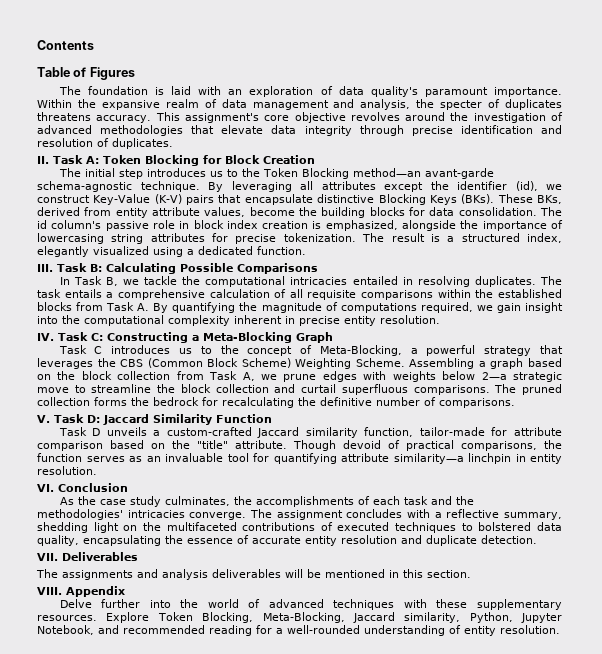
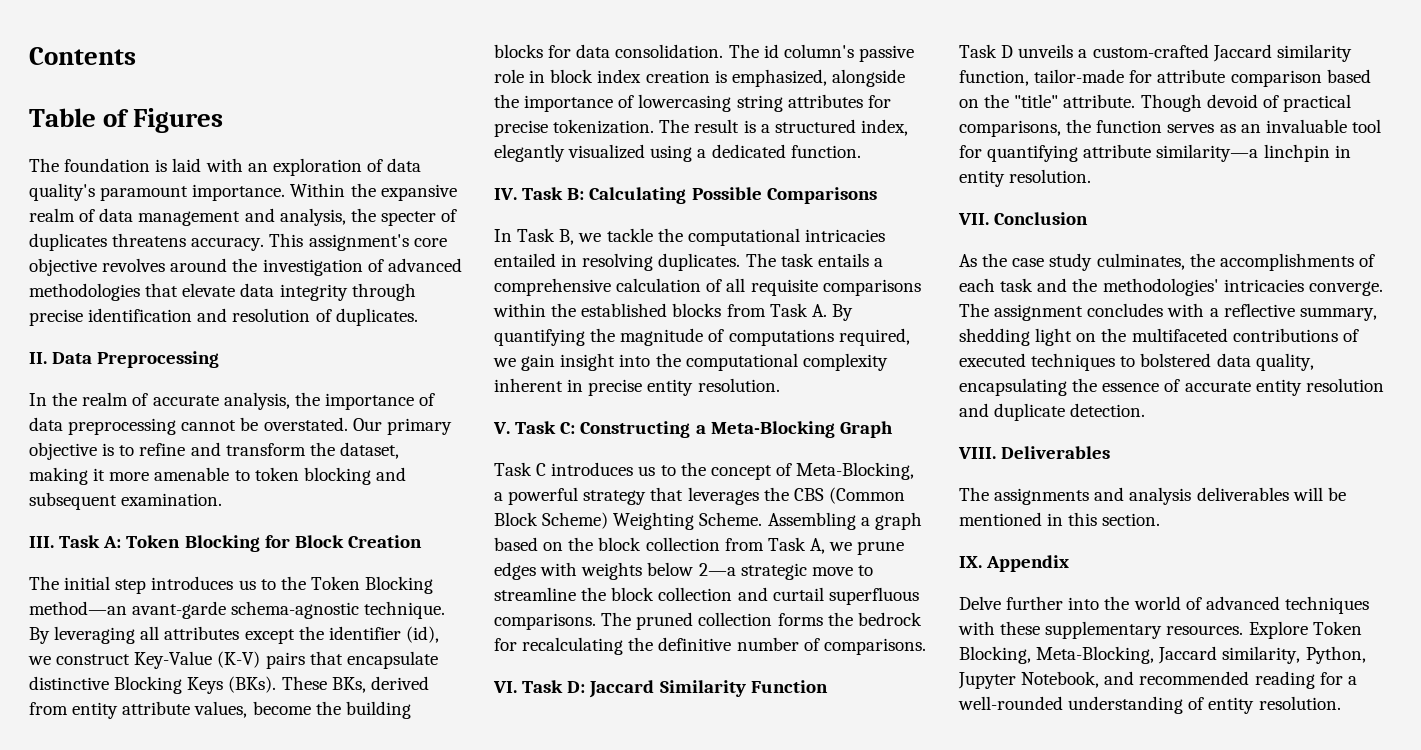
- II. Task A: Token Blocking for Block Creation
+ II. Data Preprocessing
+ In the realm of accurate analysis, the importance of data preprocessing cannot be overstated. Our primary objective is to refine and transform the dataset, making it more amenable to token blocking and subsequent examination.
+ III. Task A: Token Blocking for Block Creation
- III. Task B: Calculating Possible Comparisons
+ IV. Task B: Calculating Possible Comparisons
- IV. Task C: Constructing a Meta-Blocking Graph
+ V. Task C: Constructing a Meta-Blocking Graph
- V. Task D: Jaccard Similarity Function
+ VI. Task D: Jaccard Similarity Function
- VI. Conclusion
+ VII. Conclusion
- VII. Deliverables
+ VIII. Deliverables
- VIII. Appendix
+ IX. Appendix

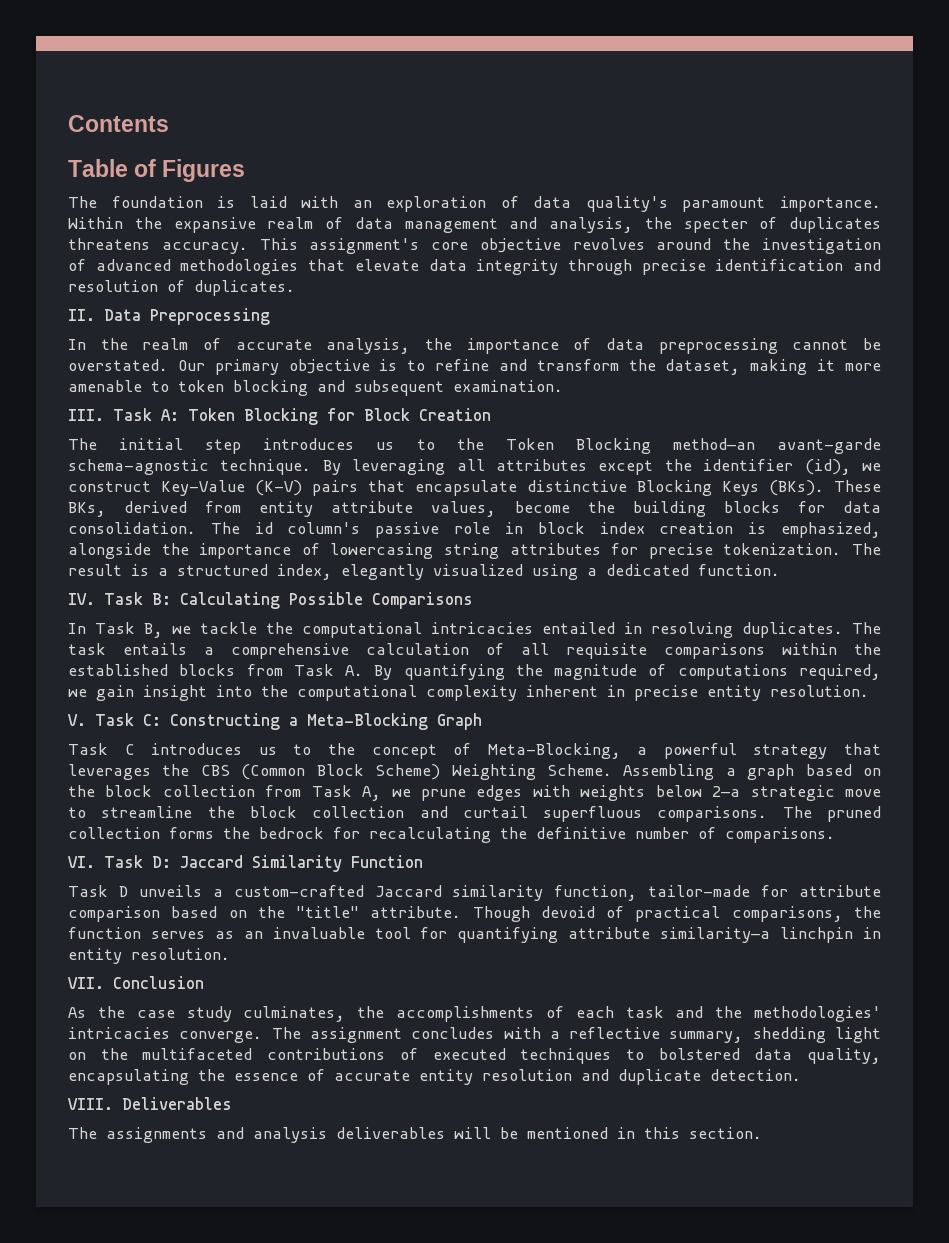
- IX. Appendix
- Delve further into the world of advanced techniques with these supplementary resources. Explore Token Blocking, Meta-Blocking, Jaccard similarity, Python, Jupyter Notebook, and recommended reading for a well-rounded understanding of entity resolution.

